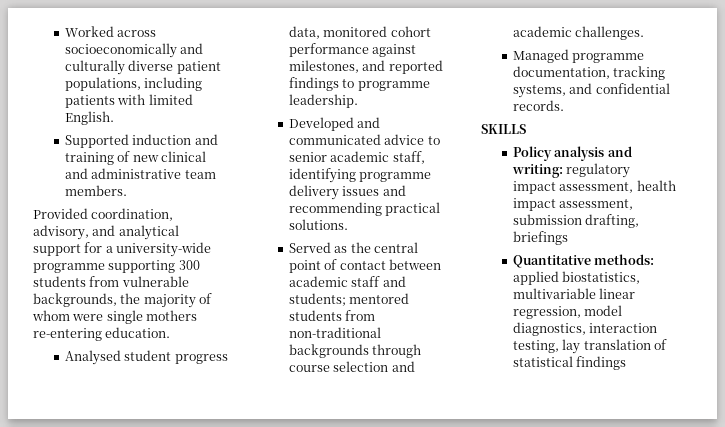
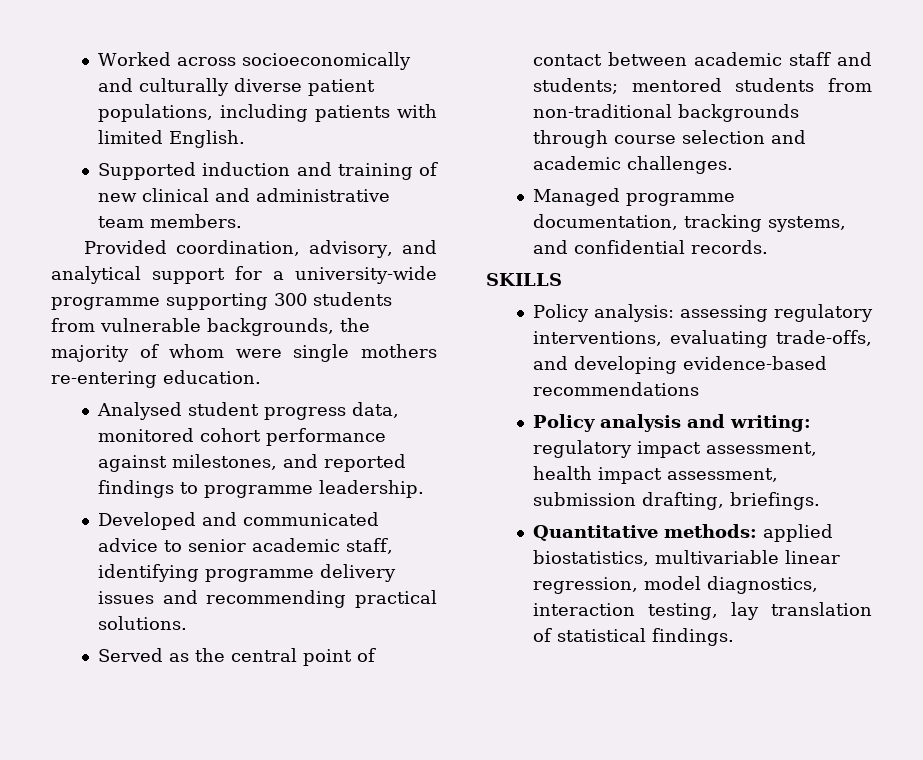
+ Policy analysis: assessing regulatory interventions, evaluating trade-offs, and developing evidence-based recommendations
- Policy analysis and writing: regulatory impact assessment, health impact assessment, submission drafting, briefings
+ Policy analysis and writing: regulatory impact assessment, health impact assessment, submission drafting, briefings.
- Quantitative methods: applied biostatistics, multivariable linear regression, model diagnostics, interaction testing, lay translation of statistical findings
+ Quantitative methods: applied biostatistics, multivariable linear regression, model diagnostics, interaction testing, lay translation of statistical findings.

